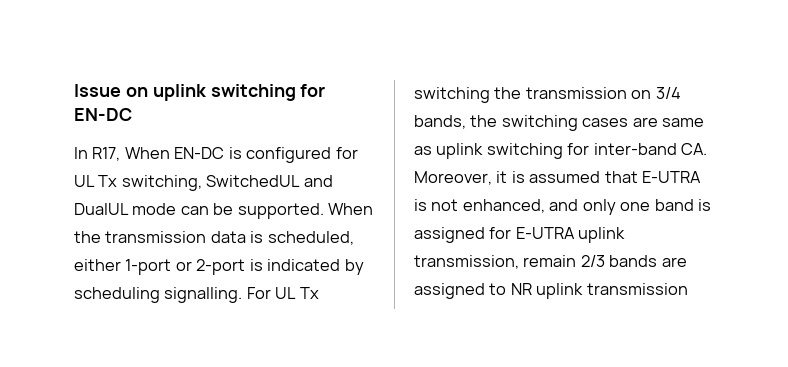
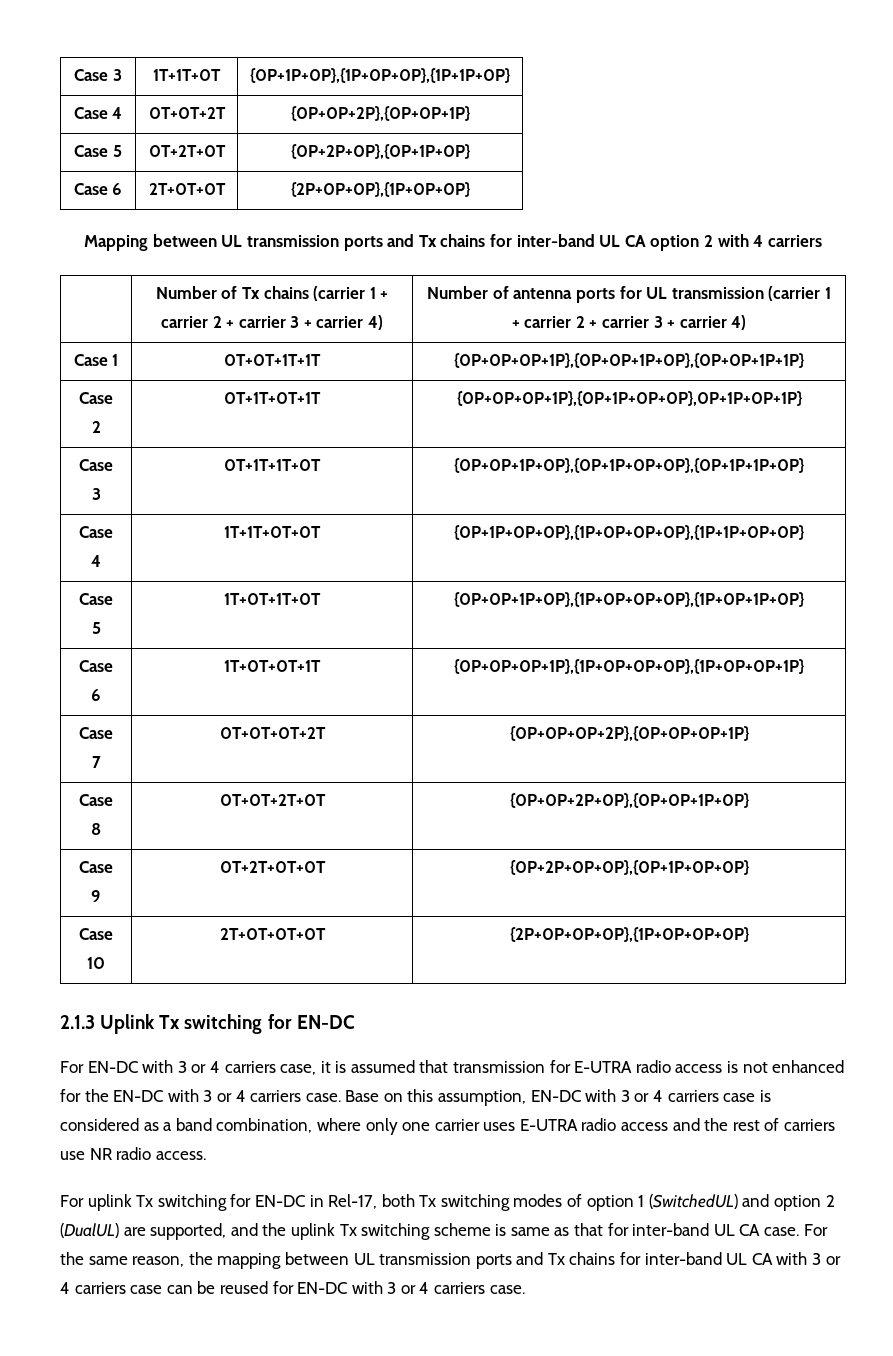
- Issue on uplink switching for EN-DC
- In R17, When EN-DC is configured for UL Tx switching, SwitchedUL and DualUL mode can be supported. When the transmission data is scheduled, either 1-port or 2-port is indicated by scheduling signalling. For UL Tx switching the transmission on 3/4 bands, the switching cases are same as uplink switching for inter-band CA. Moreover, it is assumed that E-UTRA is not enhanced, and only one band is assigned for E-UTRA uplink transmission, remain 2/3 bands are assigned to NR uplink transmission
+ Case 3 | 1T+1T+0T | {0P+1P+0P},{1P+0P+0P},{1P+1P+0P}
+ Case 4 | 0T+0T+2T | {0P+0P+2P},{0P+0P+1P}
+ Case 5 | 0T+2T+0T | {0P+2P+0P},{0P+1P+0P}
+ Case 6 | 2T+0T+0T | {2P+0P+0P},{1P+0P+0P}
+ Mapping between UL transmission ports and Tx chains for inter-band UL CA option 2 with 4 carriers
+ | Number of Tx chains (carrier 1 + carrier 2 + carrier 3 + carrier 4) | Number of antenna ports for UL transmission (carrier 1 + carrier 2 + carrier 3 + carrier 4)
+ Case 1 | 0T+0T+1T+1T | {0P+0P+0P+1P},{0P+0P+1P+0P},{0P+0P+1P+1P}
+ Case 2 | 0T+1T+0T+1T | {0P+0P+0P+1P},{0P+1P+0P+0P},0P+1P+0P+1P}
+ Case 3 | 0T+1T+1T+0T | {0P+0P+1P+0P},{0P+1P+0P+0P},{0P+1P+1P+0P}
+ Case 4 | 1T+1T+0T+0T | {0P+1P+0P+0P},{1P+0P+0P+0P},{1P+1P+0P+0P}
+ Case 5 | 1T+0T+1T+0T | {0P+0P+1P+0P},{1P+0P+0P+0P},{1P+0P+1P+0P}
+ Case 6 | 1T+0T+0T+1T | {0P+0P+0P+1P},{1P+0P+0P+0P},{1P+0P+0P+1P}
+ Case 7 | 0T+0T+0T+2T | {0P+0P+0P+2P},{0P+0P+0P+1P}
+ Case 8 | 0T+0T+2T+0T | {0P+0P+2P+0P},{0P+0P+1P+0P}
+ Case 9 | 0T+2T+0T+0T | {0P+2P+0P+0P},{0P+1P+0P+0P}
+ Case 10 | 2T+0T+0T+0T | {2P+0P+0P+0P},{1P+0P+0P+0P}
+ 2.1.3 Uplink Tx switching for EN-DC
+ For EN-DC with 3 or 4 carriers case, it is assumed that transmission for E-UTRA radio access is not enhanced for the EN-DC with 3 or 4 carriers case. Base on this assumption, EN-DC with 3 or 4 carriers case is considered as a band combination, where only one carrier uses E-UTRA radio access and the rest of carriers use NR radio access.
+ For uplink Tx switching for EN-DC in Rel-17, both Tx switching modes of option 1 (SwitchedUL) and option 2 (DualUL) are supported, and the uplink Tx switching scheme is same as that for inter-band UL CA case. For the same reason, the mapping between UL transmission ports and Tx chains for inter-band UL CA with 3 or 4 carriers case can be reused for EN-DC with 3 or 4 carriers case.

